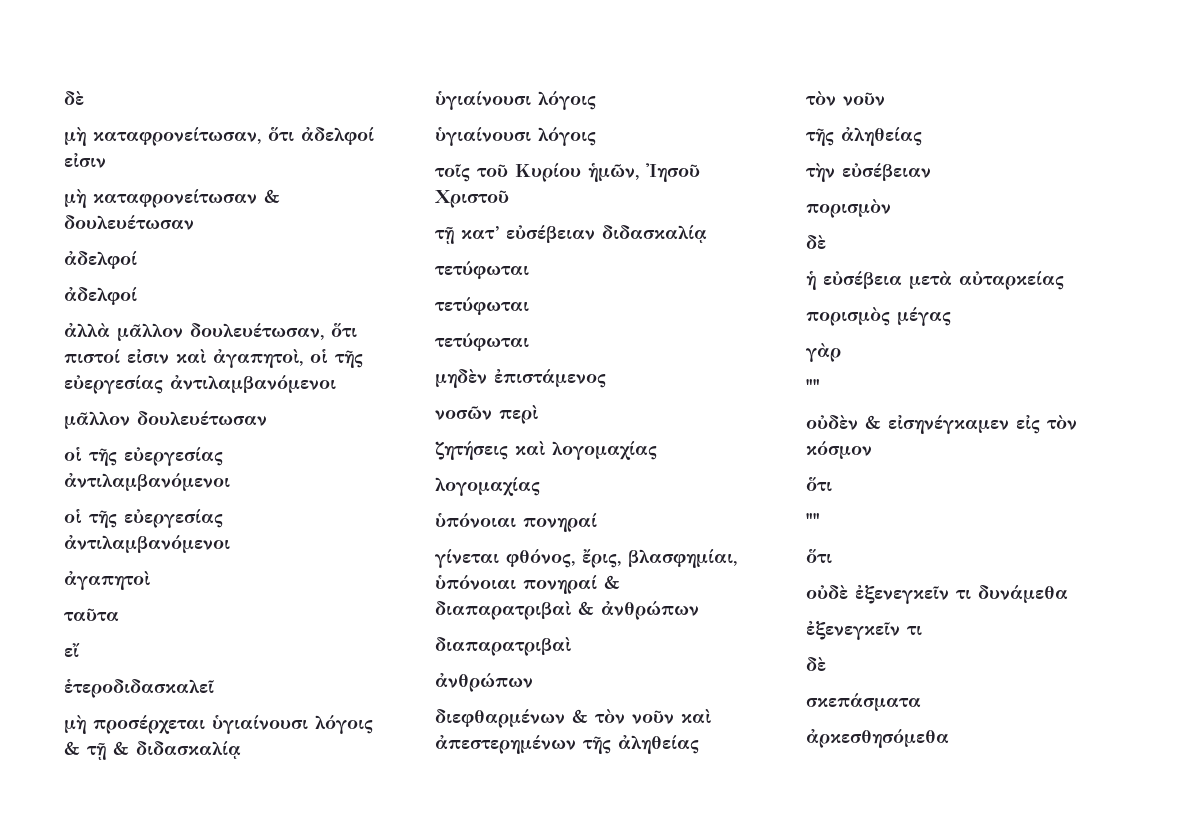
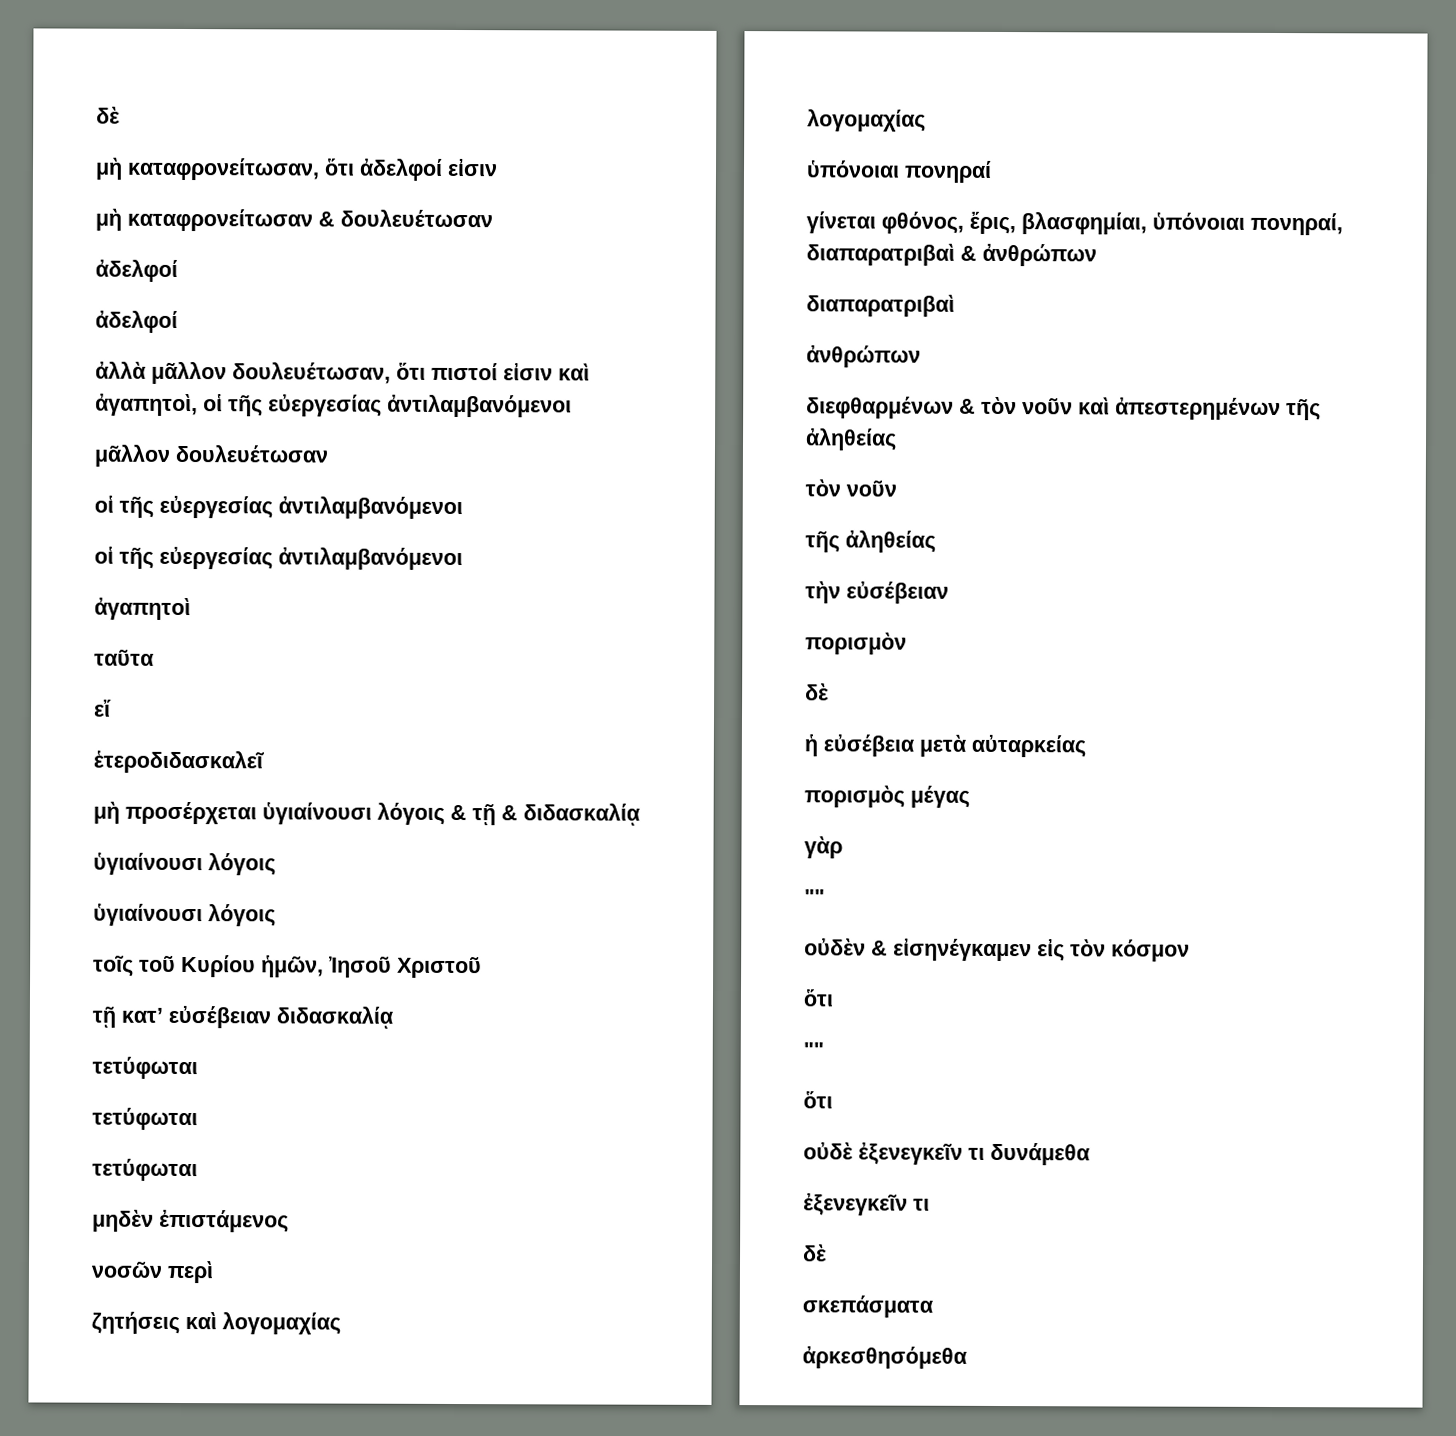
- γίνεται φθόνος, ἔρις, βλασφημίαι, ὑπόνοιαι πονηραί & διαπαρατριβαὶ & ἀνθρώπων
+ γίνεται φθόνος, ἔρις, βλασφημίαι, ὑπόνοιαι πονηραί, διαπαρατριβαὶ & ἀνθρώπων

